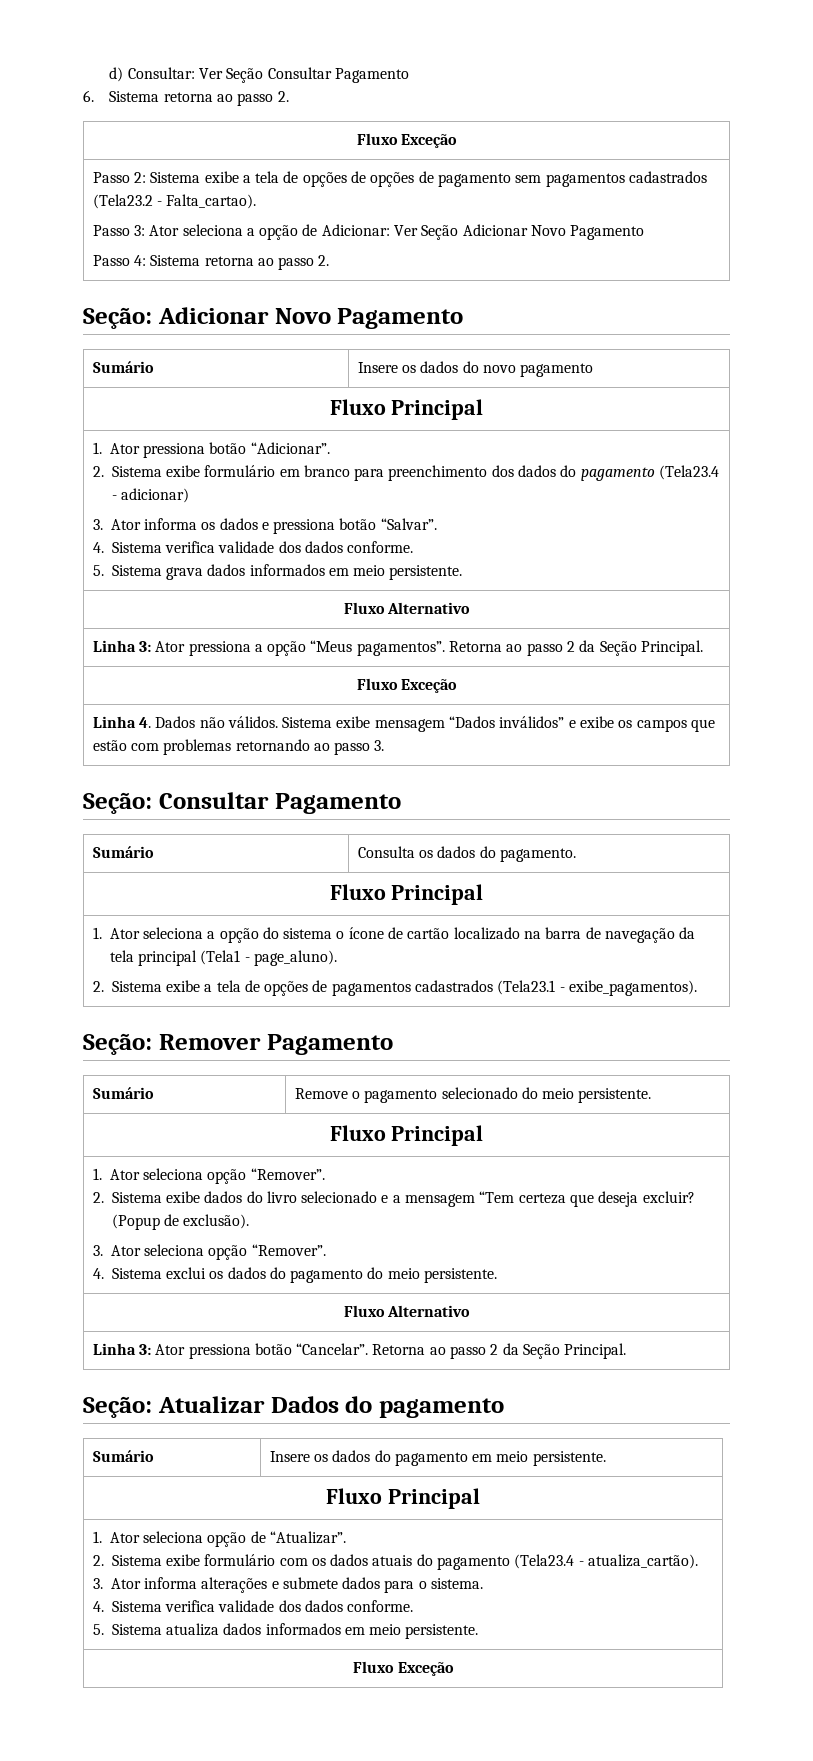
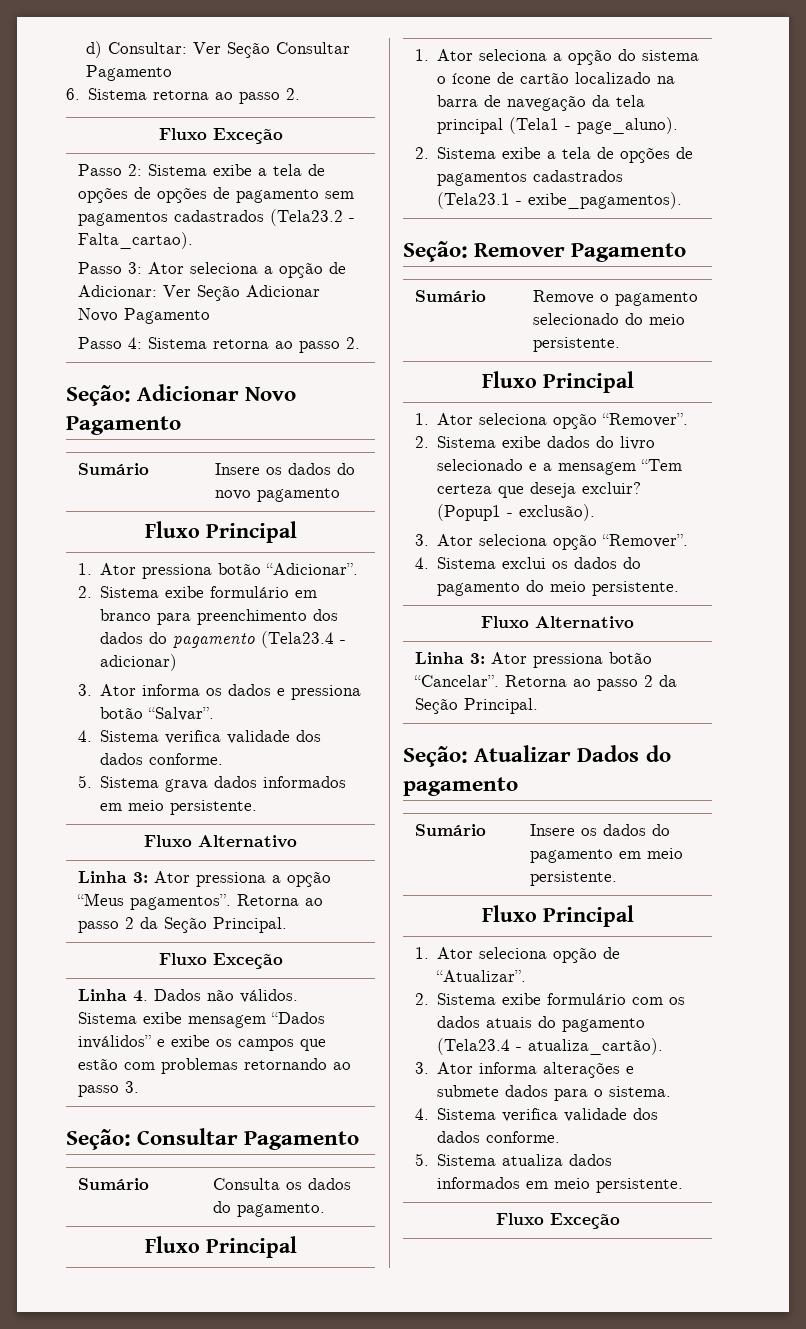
  1. Ator seleciona opção “Remover”.
- 2. Sistema exibe dados do livro selecionado e a mensagem “Tem certeza que deseja excluir? (Popup de exclusão).
+ 2. Sistema exibe dados do livro selecionado e a mensagem “Tem certeza que deseja excluir? (Popup1 - exclusão).

